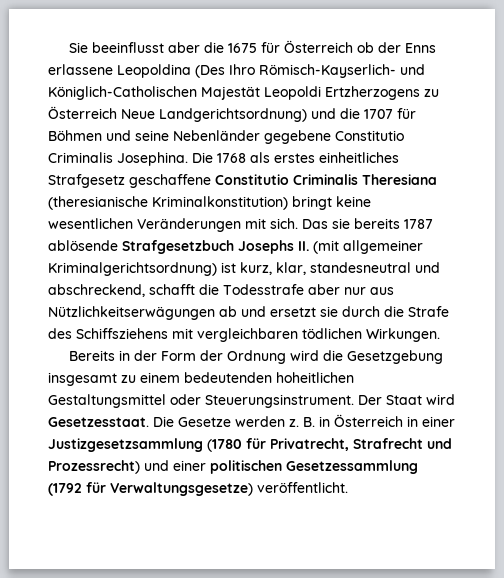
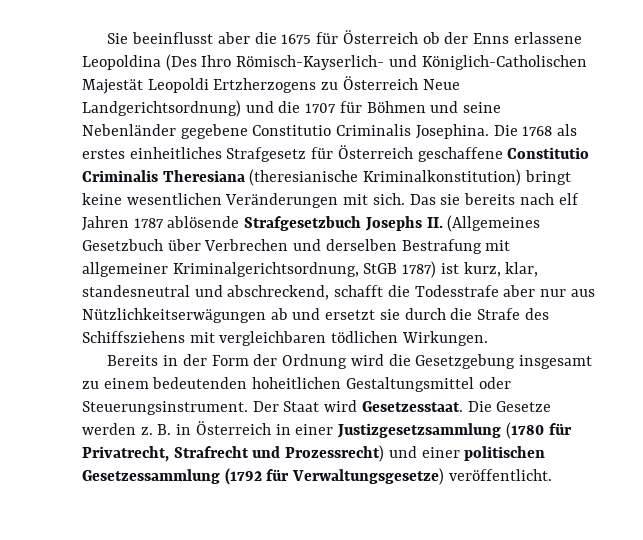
- Die 1768 als erstes einheitliches Strafgesetz geschaffene Constitutio Criminalis Theresiana (theresianische Kriminalkonstitution) bringt keine wesentlichen Veränderungen mit sich.
+ Die 1768 als erstes einheitliches Strafgesetz für Österreich geschaffene Constitutio Criminalis Theresiana (theresianische Kriminalkonstitution) bringt keine wesentlichen Veränderungen mit sich.
- Das sie bereits 1787 ablösende Strafgesetzbuch Josephs II. (mit allgemeiner Kriminalgerichtsordnung) ist kurz, klar, standesneutral und abschreckend, schafft die Todesstrafe aber nur aus Nützlichkeitserwägungen ab und ersetzt sie durch die Strafe des Schiffsziehens mit vergleichbaren tödlichen Wirkungen.
+ Das sie bereits nach elf Jahren 1787 ablösende Strafgesetzbuch Josephs II. (Allgemeines Gesetzbuch über Verbrechen und derselben Bestrafung mit allgemeiner Kriminalgerichtsordnung, StGB 1787) ist kurz, klar, standesneutral und abschreckend, schafft die Todesstrafe aber nur aus Nützlichkeitserwägungen ab und ersetzt sie durch die Strafe des Schiffsziehens mit vergleichbaren tödlichen Wirkungen.

